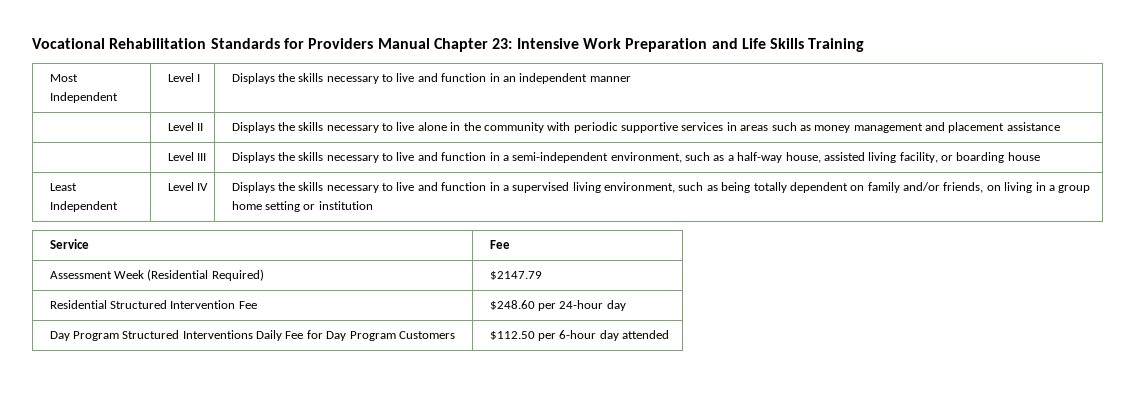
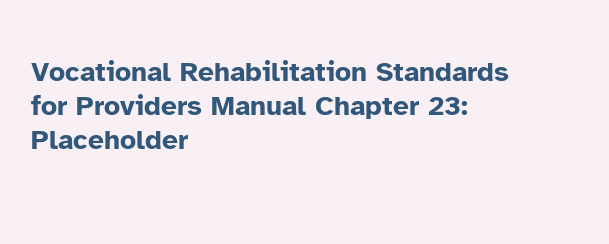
- Vocational Rehabilitation Standards for Providers Manual Chapter 23: Intensive Work Preparation and Life Skills Training
- Most Independent | Level I | Displays the skills necessary to live and function in an independent manner
- | Level II | Displays the skills necessary to live alone in the community with periodic supportive services in areas such as money management and placement assistance
- | Level III | Displays the skills necessary to live and function in a semi-independent environment, such as a half-way house, assisted living facility, or boarding house
- Least Independent | Level IV | Displays the skills necessary to live and function in a supervised living environment, such as being totally dependent on family and/or friends, on living in a group home setting or institution
- Service | Fee
- Assessment Week (Residential Required) | $2147.79
- Residential Structured Intervention Fee | $248.60 per 24-hour day
- Day Program Structured Interventions Daily Fee for Day Program Customers | $112.50 per 6-hour day attended
+ Vocational Rehabilitation Standards for Providers Manual Chapter 23: Placeholder

